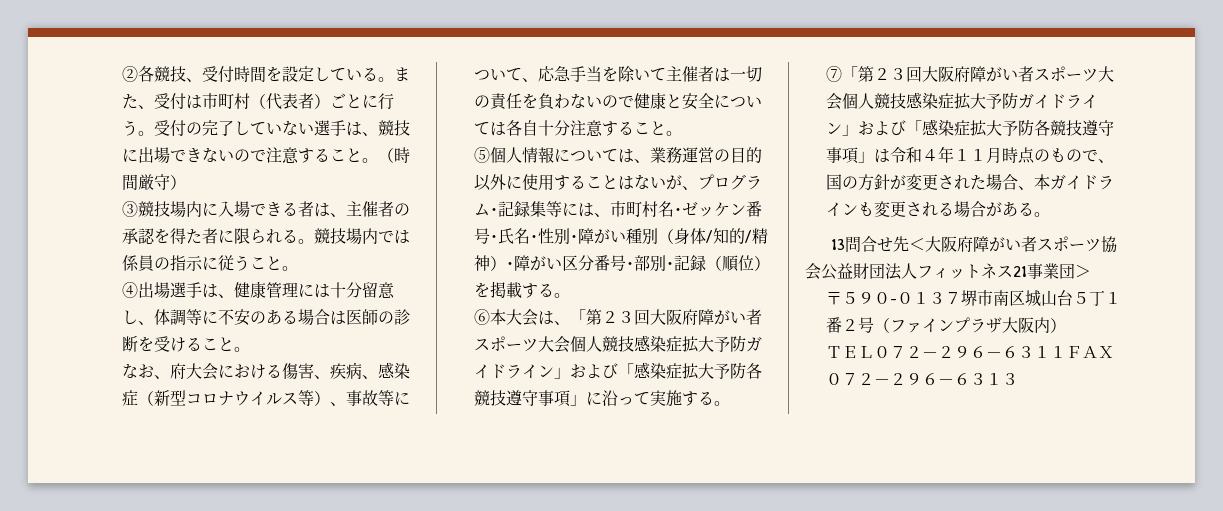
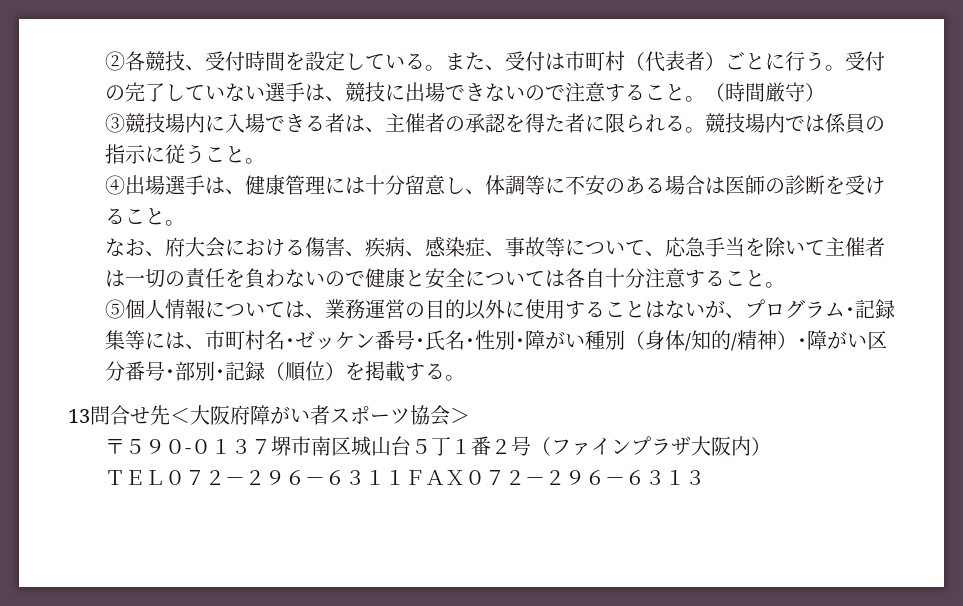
- なお、府大会における傷害、疾病、感染症（新型コロナウイルス等）、事故等について、応急手当を除いて主催者は一切の責任を負わないので健康と安全については各自十分注意すること。
+ なお、府大会における傷害、疾病、感染症、事故等について、応急手当を除いて主催者は一切の責任を負わないので健康と安全については各自十分注意すること。
- ⑥本大会は、「第２３回大阪府障がい者スポーツ大会個人競技感染症拡大予防ガイドライン」および「感染症拡大予防各競技遵守事項」に沿って実施する。
- ⑦「第２３回大阪府障がい者スポーツ大会個人競技感染症拡大予防ガイドライン」および「感染症拡大予防各競技遵守事項」は令和４年１１月時点のもので、国の方針が変更された場合、本ガイドラインも変更される場合がある。
- 13問合せ先＜大阪府障がい者スポーツ協会公益財団法人フィットネス21事業団＞
+ 13問合せ先＜大阪府障がい者スポーツ協会＞

